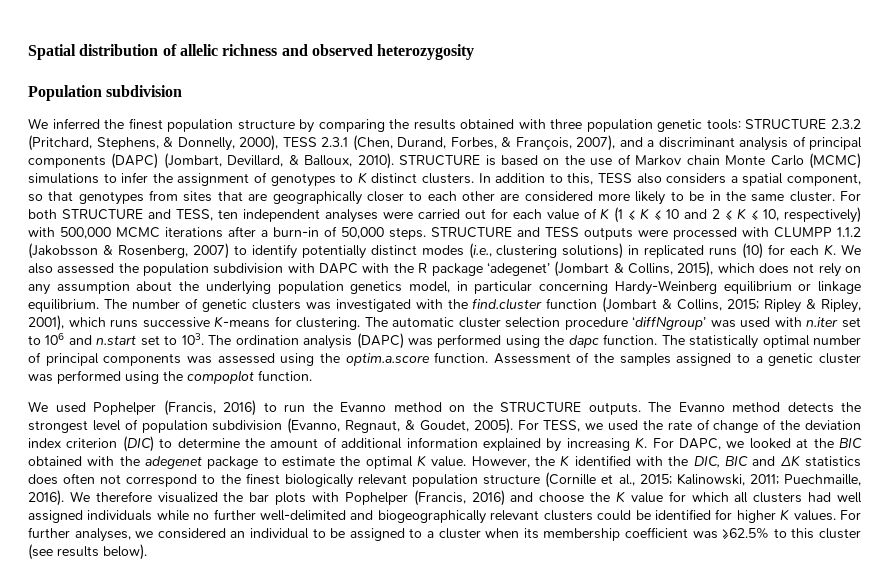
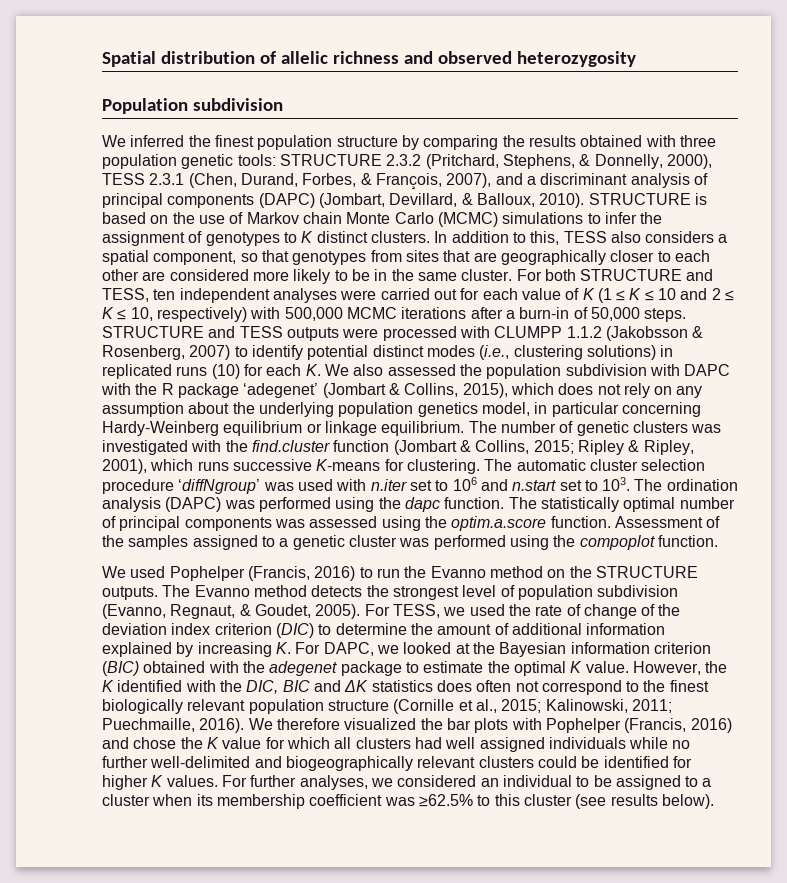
- STRUCTURE and TESS outputs were processed with CLUMPP 1.1.2 (Jakobsson & Rosenberg, 2007) to identify potentially distinct modes (i.e., clustering solutions) in replicated runs (10) for each K. We also assessed the population subdivision with DAPC with the R package ‘adegenet’ (Jombart & Collins, 2015), which does not rely on any assumption about the underlying population genetics model, in particular concerning Hardy-Weinberg equilibrium or linkage equilibrium.
+ STRUCTURE and TESS outputs were processed with CLUMPP 1.1.2 (Jakobsson & Rosenberg, 2007) to identify potential distinct modes (i.e., clustering solutions) in replicated runs (10) for each K. We also assessed the population subdivision with DAPC with the R package ‘adegenet’ (Jombart & Collins, 2015), which does not rely on any assumption about the underlying population genetics model, in particular concerning Hardy-Weinberg equilibrium or linkage equilibrium.
- For TESS, we used the rate of change of the deviation index criterion (DIC) to determine the amount of additional information explained by increasing K. For DAPC, we looked at the BIC obtained with the adegenet package to estimate the optimal K value.
+ For TESS, we used the rate of change of the deviation index criterion (DIC) to determine the amount of additional information explained by increasing K. For DAPC, we looked at the Bayesian information criterion (BIC) obtained with the adegenet package to estimate the optimal K value.
- We therefore visualized the bar plots with Pophelper (Francis, 2016) and choose the K value for which all clusters had well assigned individuals while no further well-delimited and biogeographically relevant clusters could be identified for higher K values.
+ We therefore visualized the bar plots with Pophelper (Francis, 2016) and chose the K value for which all clusters had well assigned individuals while no further well-delimited and biogeographically relevant clusters could be identified for higher K values.

